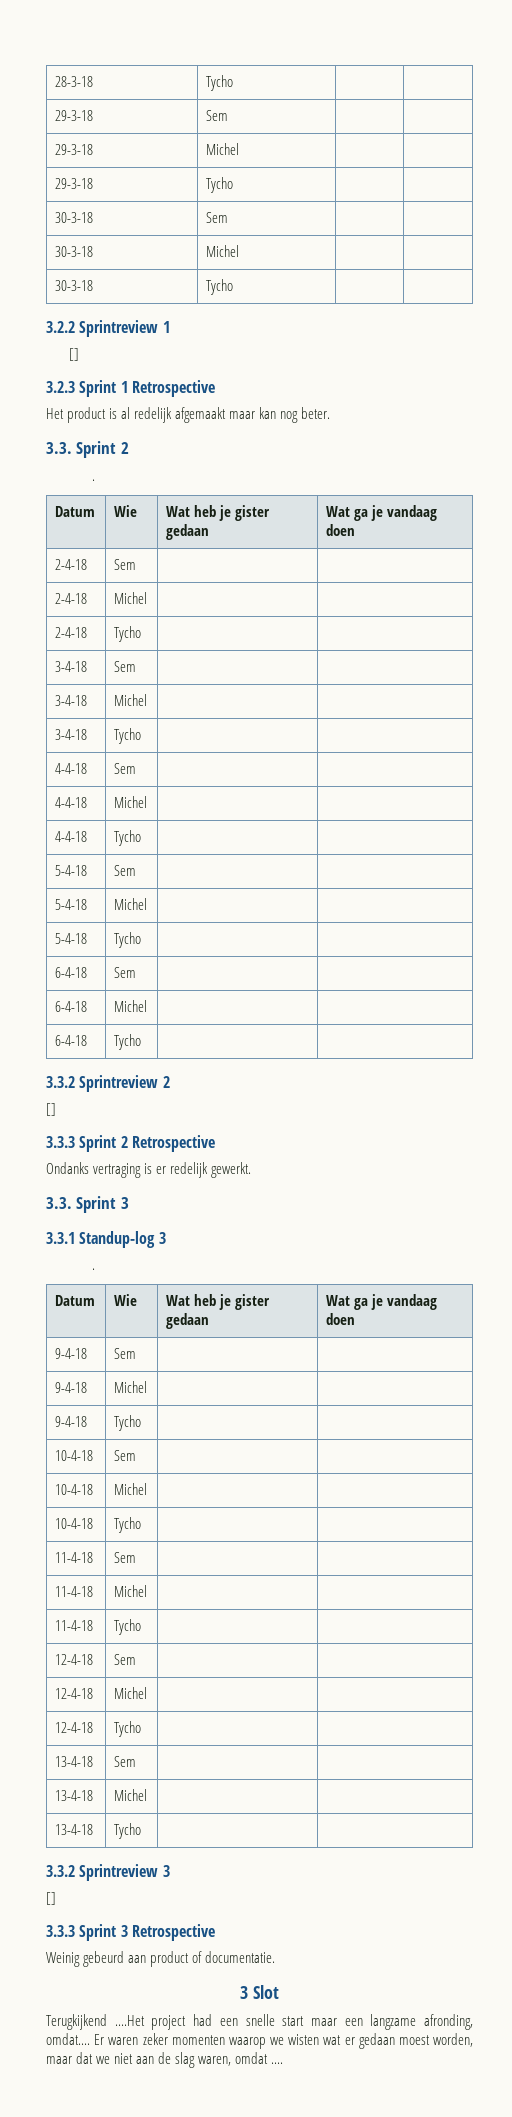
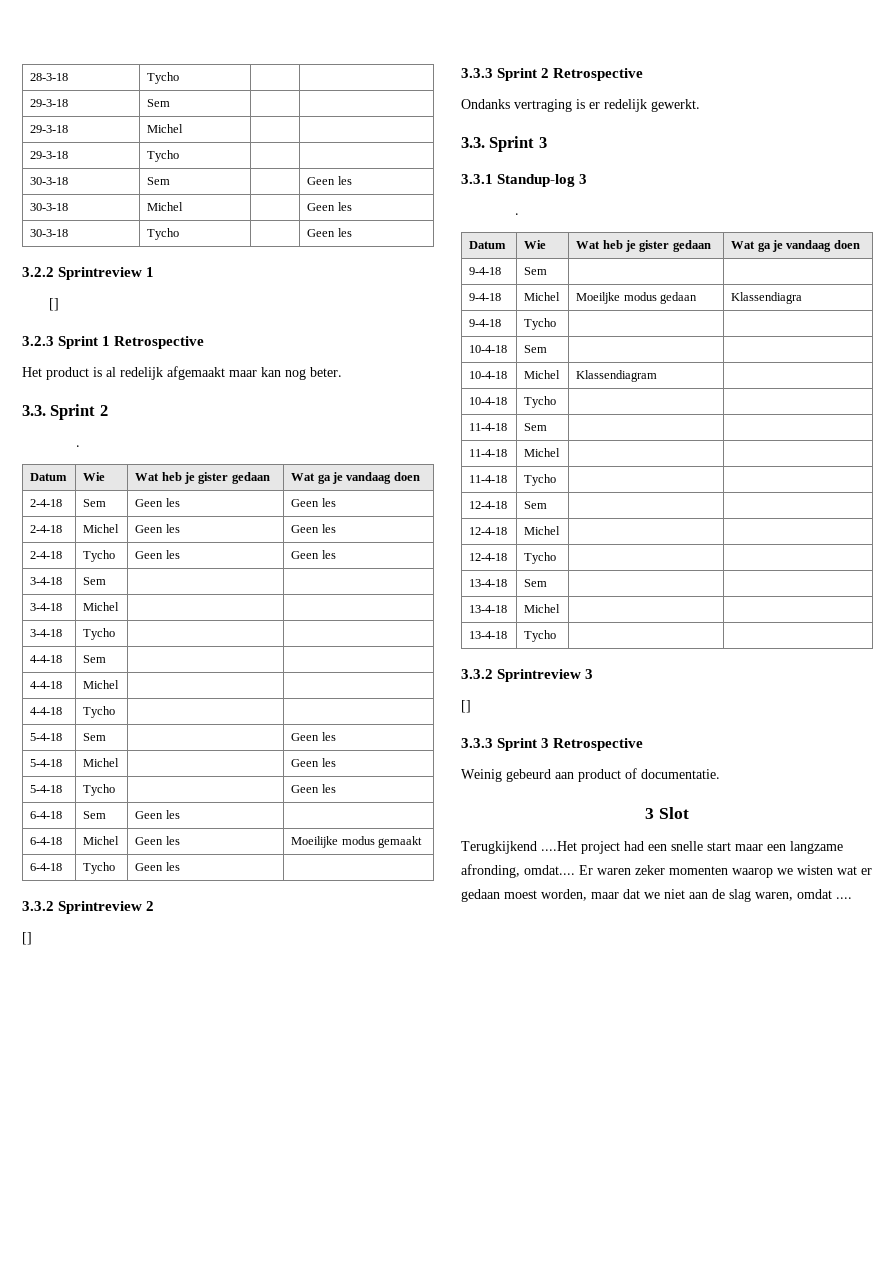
- 30-3-18 | Sem | |
+ 30-3-18 | Sem | | Geen les
- 30-3-18 | Michel | |
+ 30-3-18 | Michel | | Geen les
- 30-3-18 | Tycho | |
+ 30-3-18 | Tycho | | Geen les
- 2-4-18 | Sem | |
- 2-4-18 | Michel | |
- 2-4-18 | Tycho | |
+ 2-4-18 | Sem | Geen les | Geen les
+ 2-4-18 | Michel | Geen les | Geen les
+ 2-4-18 | Tycho | Geen les | Geen les
- 5-4-18 | Sem | |
+ 5-4-18 | Sem | | Geen les
- 5-4-18 | Michel | |
+ 5-4-18 | Michel | | Geen les
- 5-4-18 | Tycho | |
+ 5-4-18 | Tycho | | Geen les
- 6-4-18 | Sem | |
+ 6-4-18 | Sem | Geen les |
- 6-4-18 | Michel | |
+ 6-4-18 | Michel | Geen les | Moeilijke modus gemaakt
- 6-4-18 | Tycho | |
+ 6-4-18 | Tycho | Geen les |
- 9-4-18 | Michel | |
+ 9-4-18 | Michel | Moeiljke modus gedaan | Klassendiagra
- 10-4-18 | Michel | |
+ 10-4-18 | Michel | Klassendiagram |

